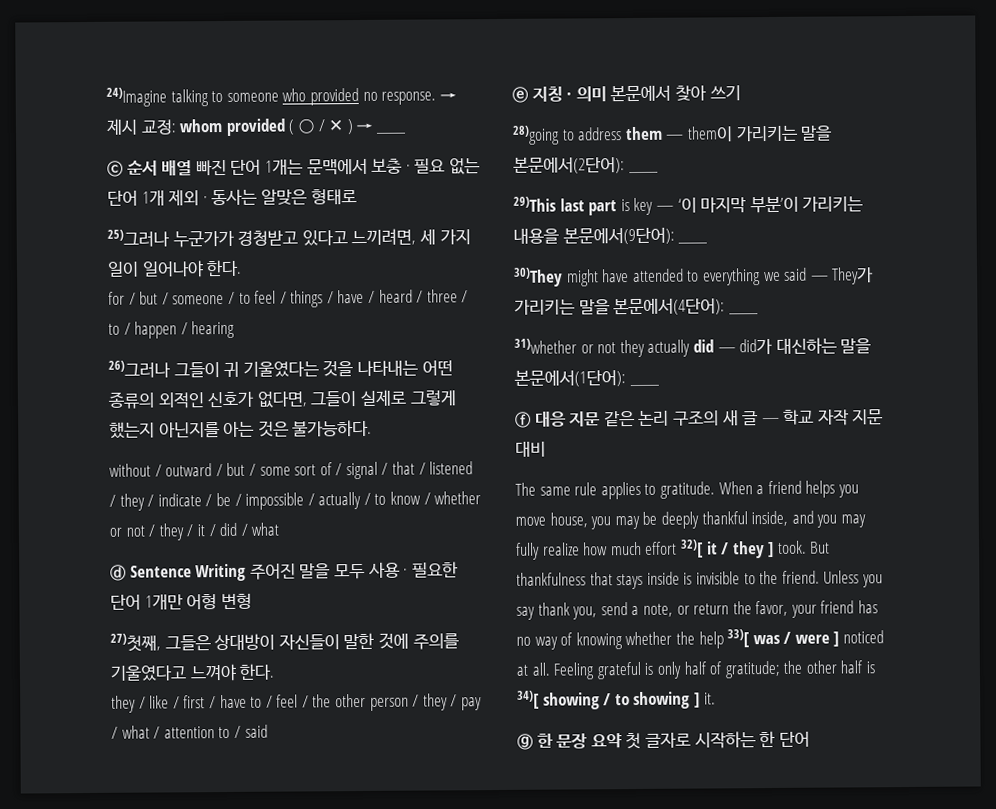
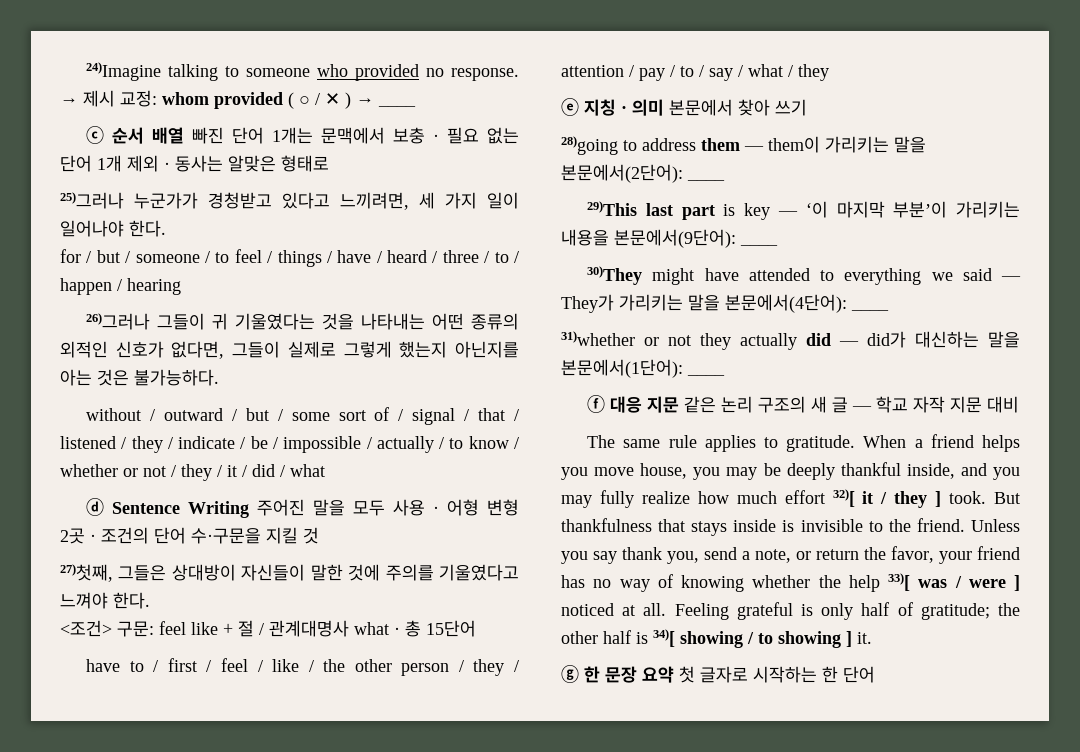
- ⓓ Sentence Writing 주어진 말을 모두 사용 · 필요한 단어 1개만 어형 변형
+ ⓓ Sentence Writing 주어진 말을 모두 사용 · 어형 변형 2곳 · 조건의 단어 수·구문을 지킬 것
- they / like / first / have to / feel / the other person / they / pay / what / attention to / said
+ <조건> 구문: feel like + 절 / 관계대명사 what · 총 15단어
+ have to / first / feel / like / the other person / they / attention / pay / to / say / what / they

